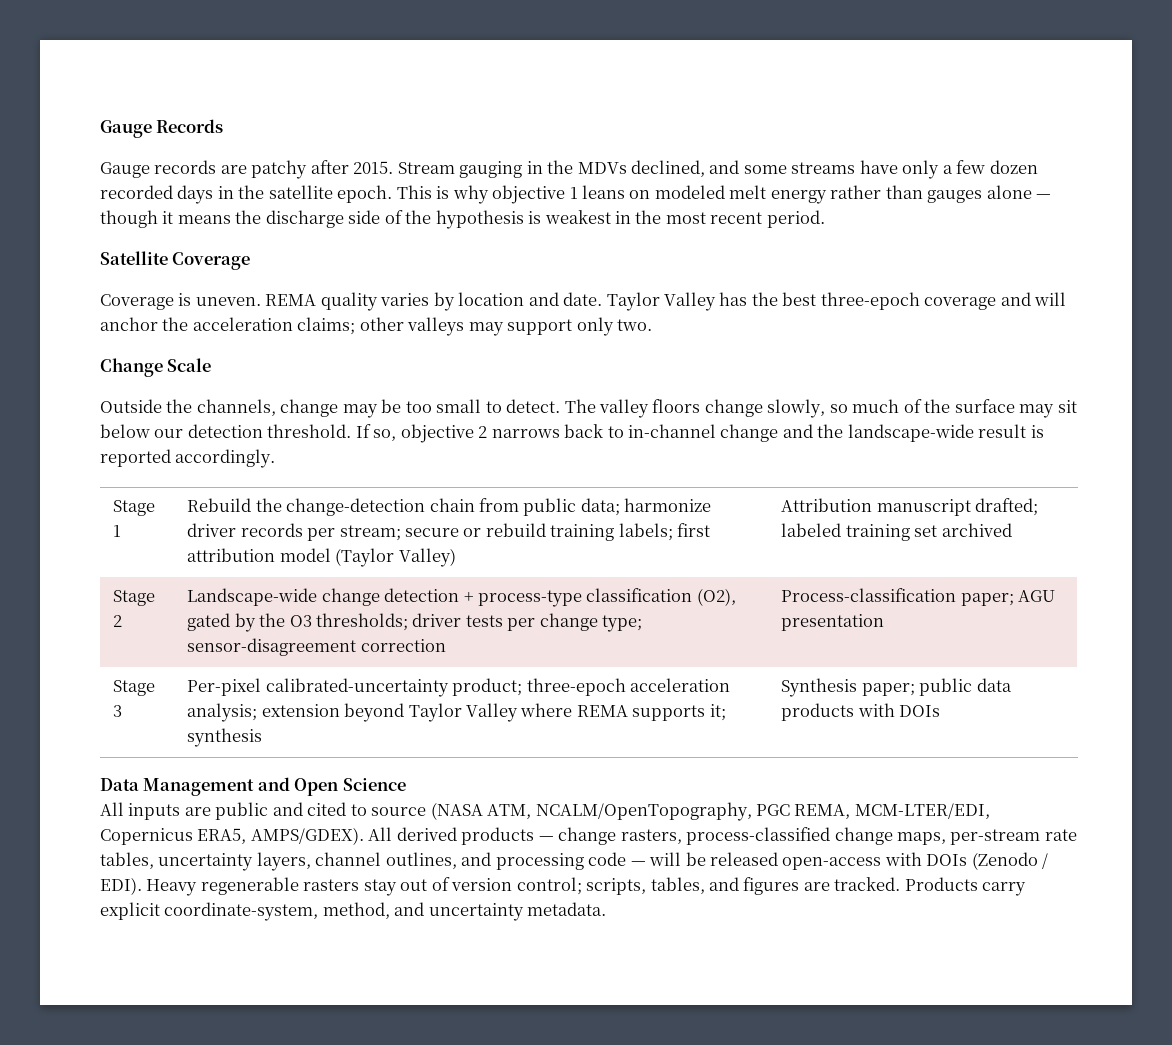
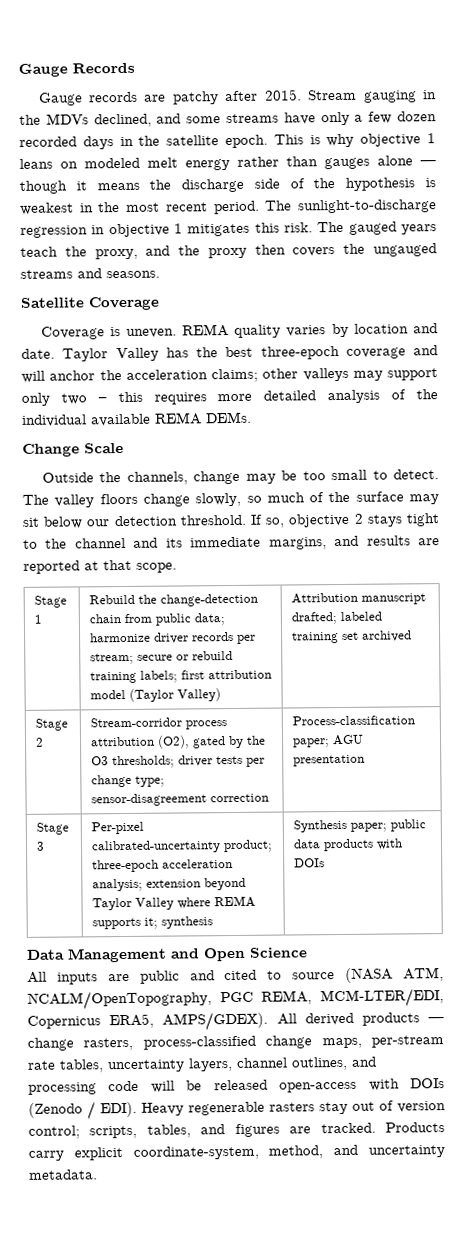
+ The sunlight-to-discharge regression in objective 1 mitigates this risk. The gauged years teach the proxy, and the proxy then covers the ungauged streams and seasons.
- Taylor Valley has the best three-epoch coverage and will anchor the acceleration claims; other valleys may support only two.
+ Taylor Valley has the best three-epoch coverage and will anchor the acceleration claims; other valleys may support only two – this requires more detailed analysis of the individual available REMA DEMs.
- If so, objective 2 narrows back to in-channel change and the landscape-wide result is reported accordingly.
+ If so, objective 2 stays tight to the channel and its immediate margins, and results are reported at that scope.
- Stage 2 | Landscape-wide change detection + process-type classification (O2), gated by the O3 thresholds; driver tests per change type; sensor-disagreement correction | Process-classification paper; AGU presentation
+ Stage 2 | Stream-corridor process attribution (O2), gated by the O3 thresholds; driver tests per change type; sensor-disagreement correction | Process-classification paper; AGU presentation
- All derived products — change rasters, process-classified change maps, per-stream rate tables, uncertainty layers, channel outlines, and processing code — will be released open-access with DOIs (Zenodo / EDI).
+ All derived products — change rasters, process-classified change maps, per-stream rate tables, uncertainty layers, channel outlines, and processing code will be released open-access with DOIs (Zenodo / EDI).

